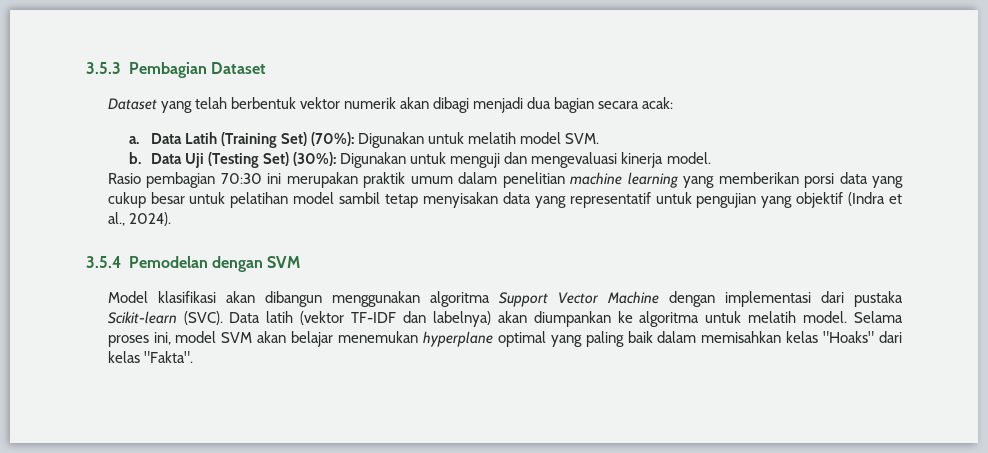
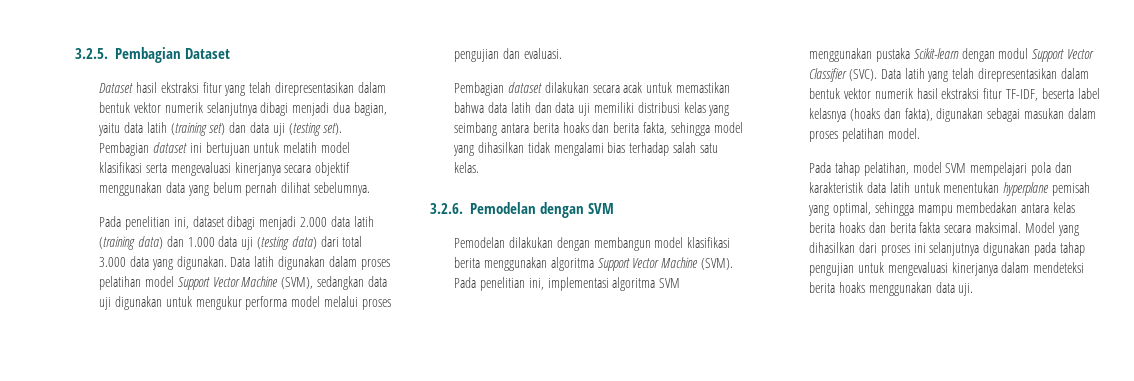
- 3.5.3 Pembagian Dataset
+ 3.2.5. Pembagian Dataset
- Dataset yang telah berbentuk vektor numerik akan dibagi menjadi dua bagian secara acak:
- a. Data Latih (Training Set) (70%): Digunakan untuk melatih model SVM.
- b. Data Uji (Testing Set) (30%): Digunakan untuk menguji dan mengevaluasi kinerja model.
- Rasio pembagian 70:30 ini merupakan praktik umum dalam penelitian machine learning yang memberikan porsi data yang cukup besar untuk pelatihan model sambil tetap menyisakan data yang representatif untuk pengujian yang objektif (Indra et al., 2024).
- 3.5.4 Pemodelan dengan SVM
- Model klasifikasi akan dibangun menggunakan algoritma Support Vector Machine dengan implementasi dari pustaka Scikit-learn (SVC). Data latih (vektor TF-IDF dan labelnya) akan diumpankan ke algoritma untuk melatih model. Selama proses ini, model SVM akan belajar menemukan hyperplane optimal yang paling baik dalam memisahkan kelas "Hoaks" dari kelas "Fakta".
+ Dataset hasil ekstraksi fitur yang telah direpresentasikan dalam bentuk vektor numerik selanjutnya dibagi menjadi dua bagian, yaitu data latih (training set) dan data uji (testing set). Pembagian dataset ini bertujuan untuk melatih model klasifikasi serta mengevaluasi kinerjanya secara objektif menggunakan data yang belum pernah dilihat sebelumnya.
+ Pada penelitian ini, dataset dibagi menjadi 2.000 data latih (training data) dan 1.000 data uji (testing data) dari total 3.000 data yang digunakan. Data latih digunakan dalam proses pelatihan model Support Vector Machine (SVM), sedangkan data uji digunakan untuk mengukur performa model melalui proses pengujian dan evaluasi.
+ Pembagian dataset dilakukan secara acak untuk memastikan bahwa data latih dan data uji memiliki distribusi kelas yang seimbang antara berita hoaks dan berita fakta, sehingga model yang dihasilkan tidak mengalami bias terhadap salah satu kelas.
+ 3.2.6. Pemodelan dengan SVM
+ Pemodelan dilakukan dengan membangun model klasifikasi berita menggunakan algoritma Support Vector Machine (SVM). Pada penelitian ini, implementasi algoritma SVM menggunakan pustaka Scikit-learn dengan modul Support Vector Classifier (SVC). Data latih yang telah direpresentasikan dalam bentuk vektor numerik hasil ekstraksi fitur TF-IDF, beserta label kelasnya (hoaks dan fakta), digunakan sebagai masukan dalam proses pelatihan model.
+ Pada tahap pelatihan, model SVM mempelajari pola dan karakteristik data latih untuk menentukan hyperplane pemisah yang optimal, sehingga mampu membedakan antara kelas berita hoaks dan berita fakta secara maksimal. Model yang dihasilkan dari proses ini selanjutnya digunakan pada tahap pengujian untuk mengevaluasi kinerjanya dalam mendeteksi berita hoaks menggunakan data uji.

